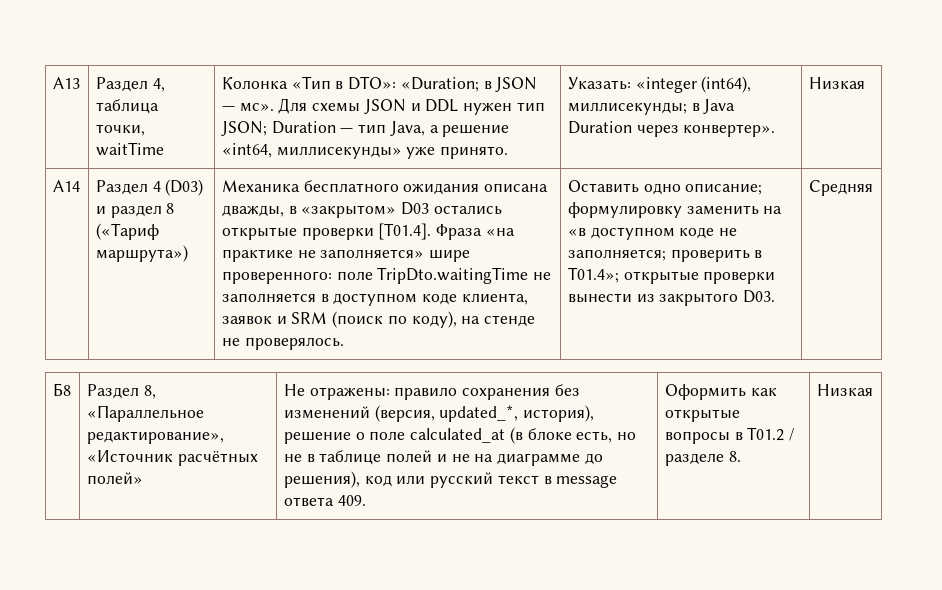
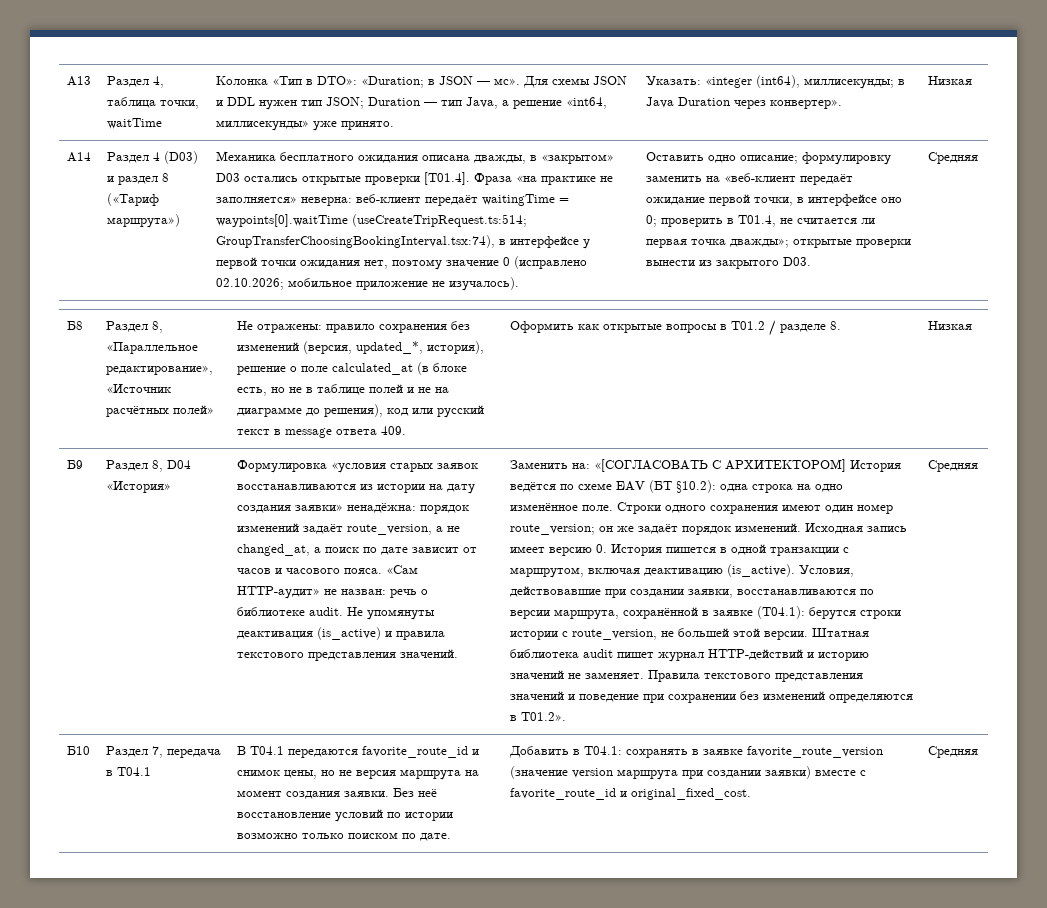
- Механика бесплатного ожидания описана дважды, в «закрытом» D03 остались открытые проверки [T01.4]. Фраза «на практике не заполняется» шире проверенного: поле TripDto.waitingTime не заполняется в доступном коде клиента, заявок и SRM (поиск по коду), на стенде не проверялось.
+ Механика бесплатного ожидания описана дважды, в «закрытом» D03 остались открытые проверки [T01.4]. Фраза «на практике не заполняется» неверна: веб-клиент передаёт waitingTime = waypoints[0].waitTime (useCreateTripRequest.ts:514; GroupTransferChoosingBookingInterval.tsx:74), в интерфейсе у первой точки ожидания нет, поэтому значение 0 (исправлено 02.10.2026; мобильное приложение не изучалось).
- Оставить одно описание; формулировку заменить на «в доступном коде не заполняется; проверить в T01.4»; открытые проверки вынести из закрытого D03.
+ Оставить одно описание; формулировку заменить на «веб-клиент передаёт ожидание первой точки, в интерфейсе оно 0; проверить в T01.4, не считается ли первая точка дважды»; открытые проверки вынести из закрытого D03.
+ Б9 | Раздел 8, D04 «История» | Формулировка «условия старых заявок восстанавливаются из истории на дату создания заявки» ненадёжна: порядок изменений задаёт route_version, а не changed_at, а поиск по дате зависит от часов и часового пояса. «Сам HTTP-аудит» не назван: речь о библиотеке audit. Не упомянуты деактивация (is_active) и правила текстового представления значений. | Заменить на: «[СОГЛАСОВАТЬ С АРХИТЕКТОРОМ] История ведётся по схеме EAV (БТ §10.2): одна строка на одно изменённое поле. Строки одного сохранения имеют один номер route_version; он же задаёт порядок изменений. Исходная запись имеет версию 0. История пишется в одной транзакции с маршрутом, включая деактивацию (is_active). Условия, действовавшие при создании заявки, восстанавливаются по версии маршрута, сохранённой в заявке (T04.1): берутся строки истории с route_version, не большей этой версии. Штатная библиотека audit пишет журнал HTTP-действий и историю значений не заменяет. Правила текстового представления значений и поведение при сохранении без изменений определяются в T01.2». | Средняя
+ Б10 | Раздел 7, передача в T04.1 | В T04.1 передаются favorite_route_id и снимок цены, но не версия маршрута на момент создания заявки. Без неё восстановление условий по истории возможно только поиском по дате. | Добавить в T04.1: сохранять в заявке favorite_route_version (значение version маршрута при создании заявки) вместе с favorite_route_id и original_fixed_cost. | Средняя

